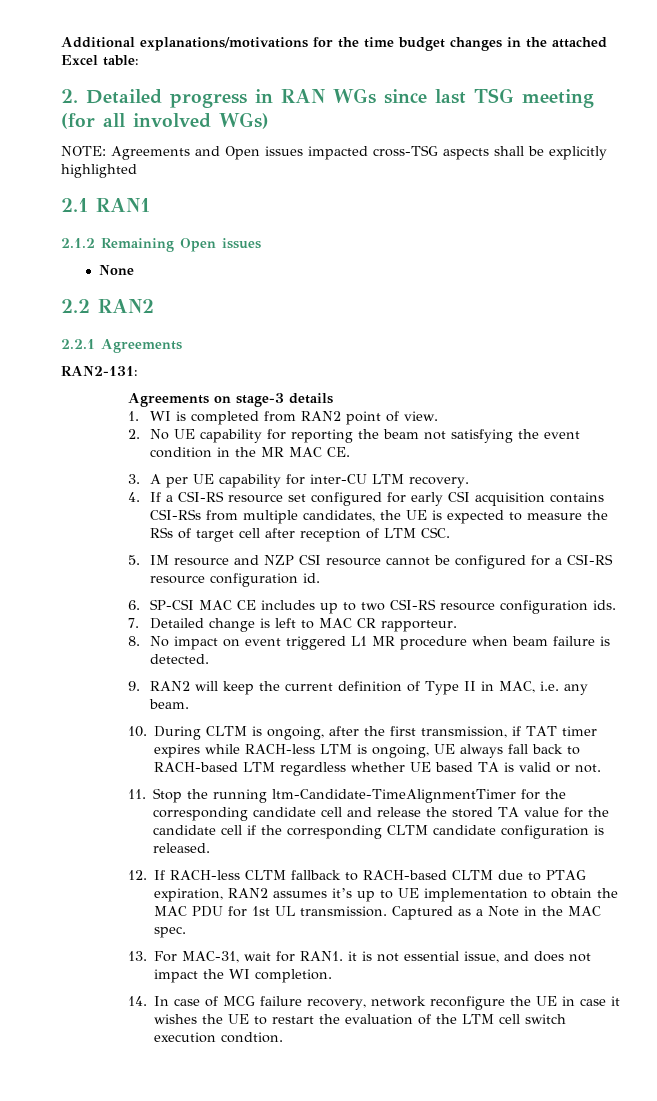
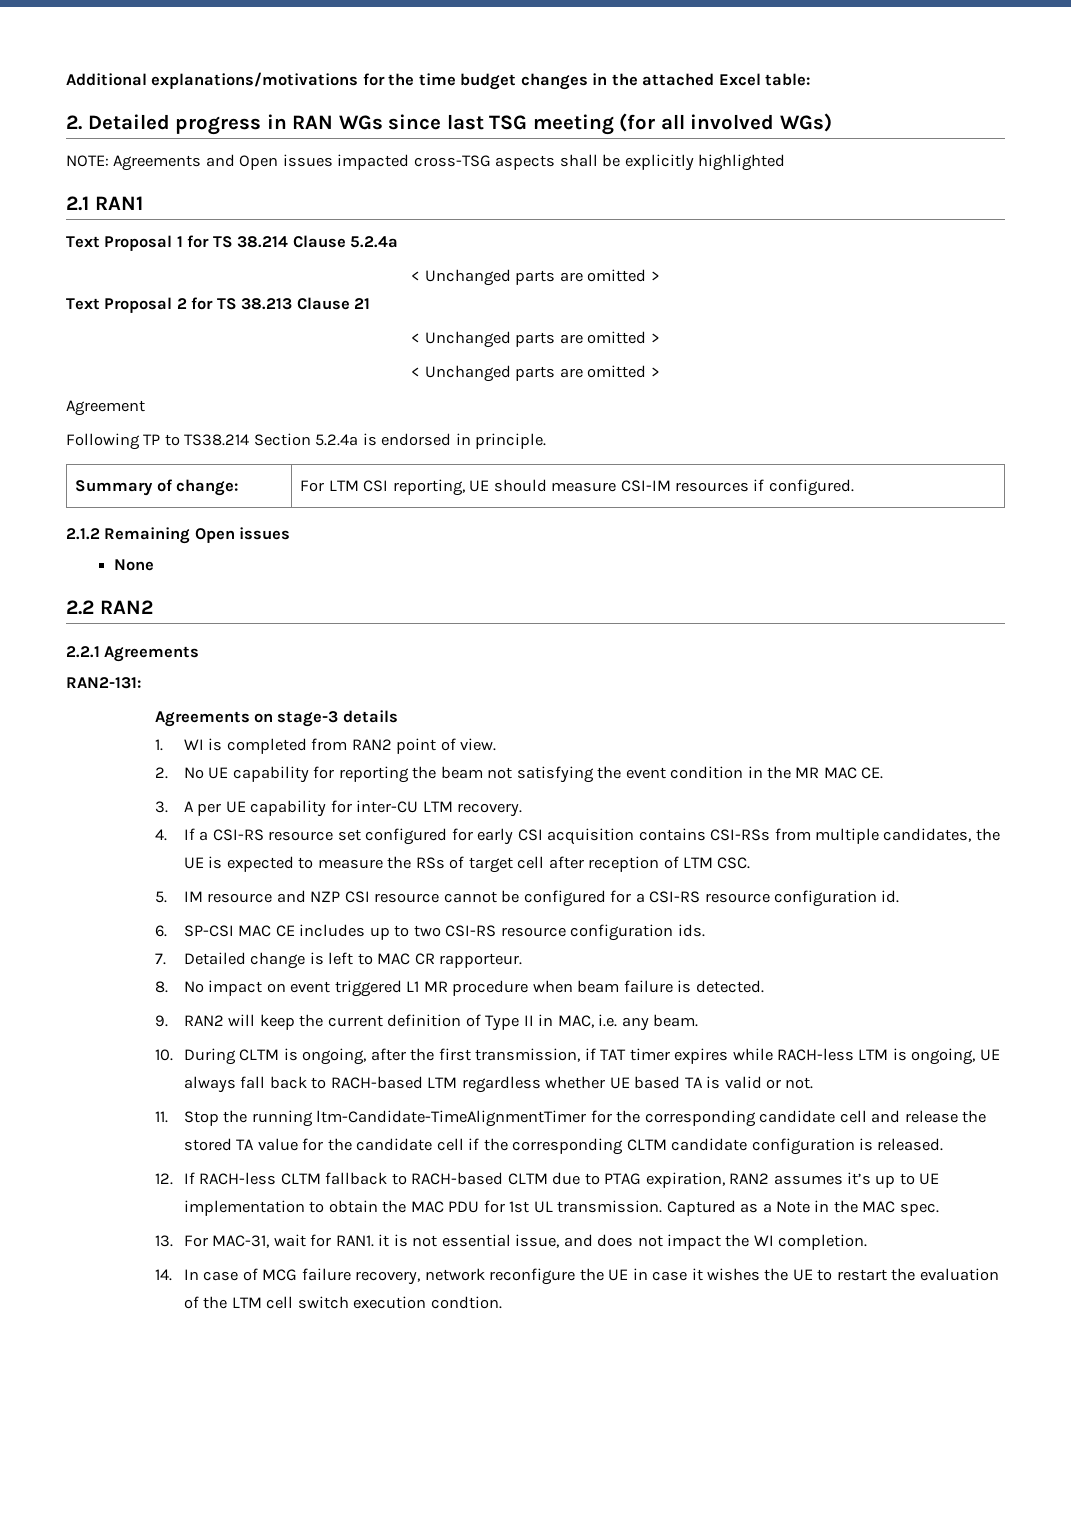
+ Text Proposal 1 for TS 38.214 Clause 5.2.4a
+ < Unchanged parts are omitted >
+ Text Proposal 2 for TS 38.213 Clause 21
+ < Unchanged parts are omitted >
+ < Unchanged parts are omitted >
+ Agreement
+ Following TP to TS38.214 Section 5.2.4a is endorsed in principle.
+ Summary of change: | For LTM CSI reporting, UE should measure CSI-IM resources if configured.

